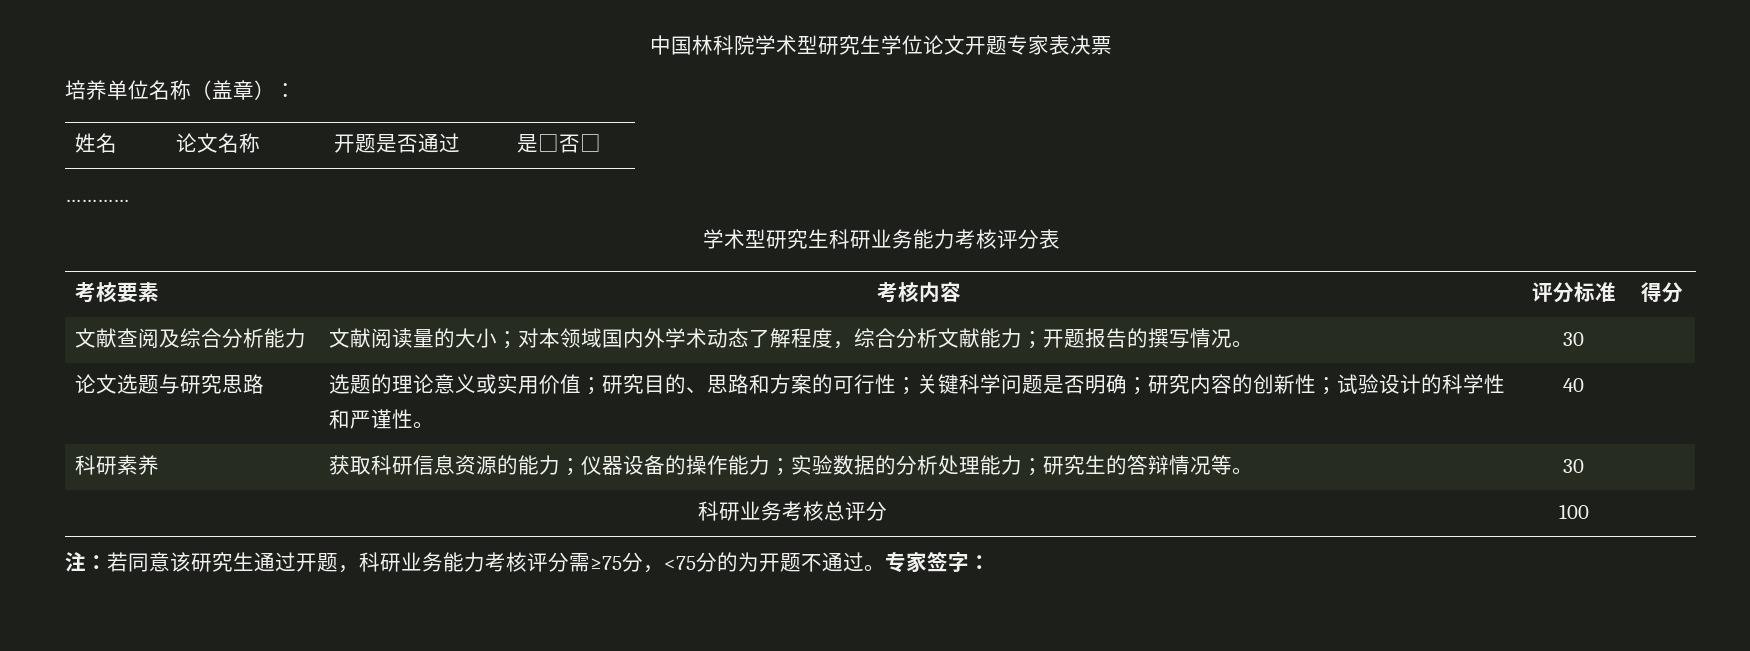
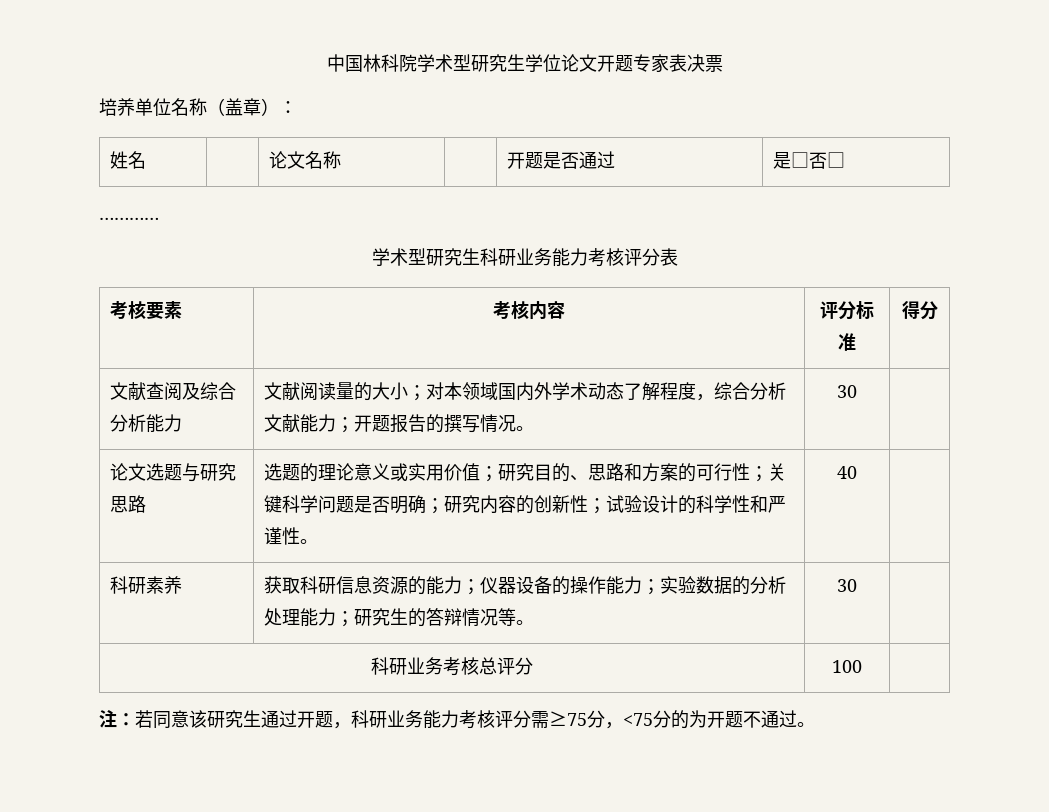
- 专家签字：

